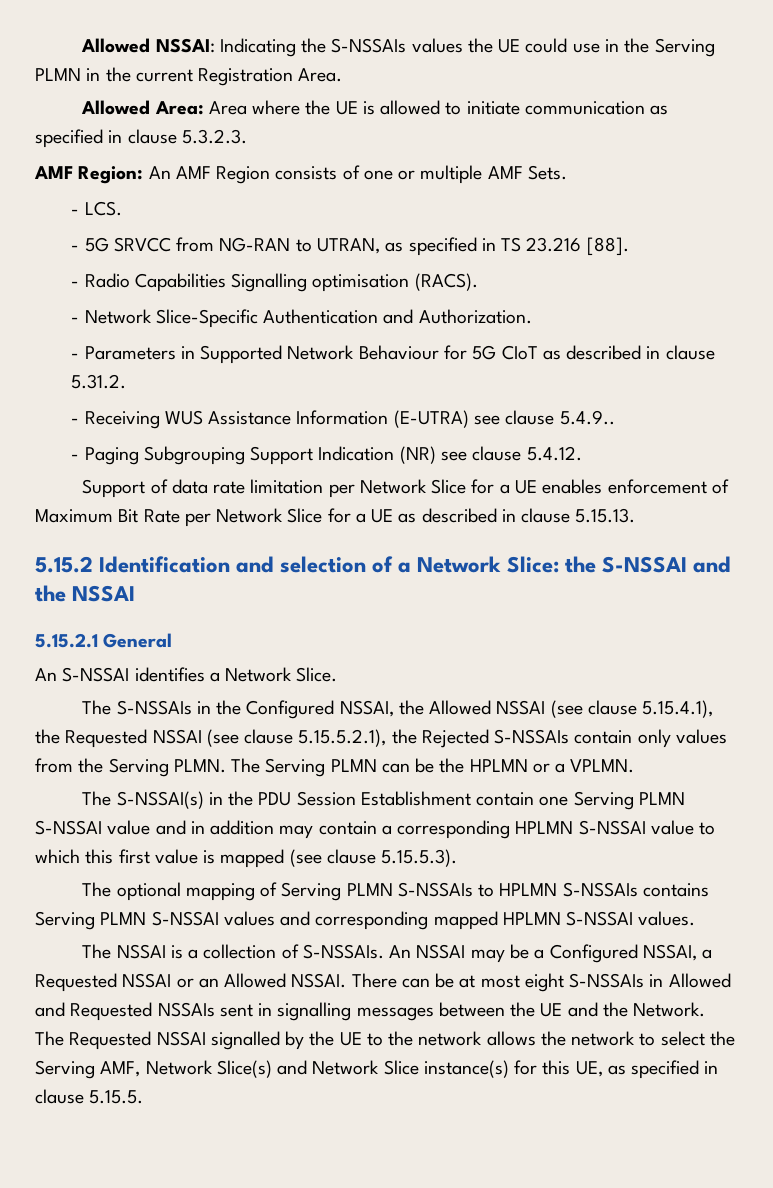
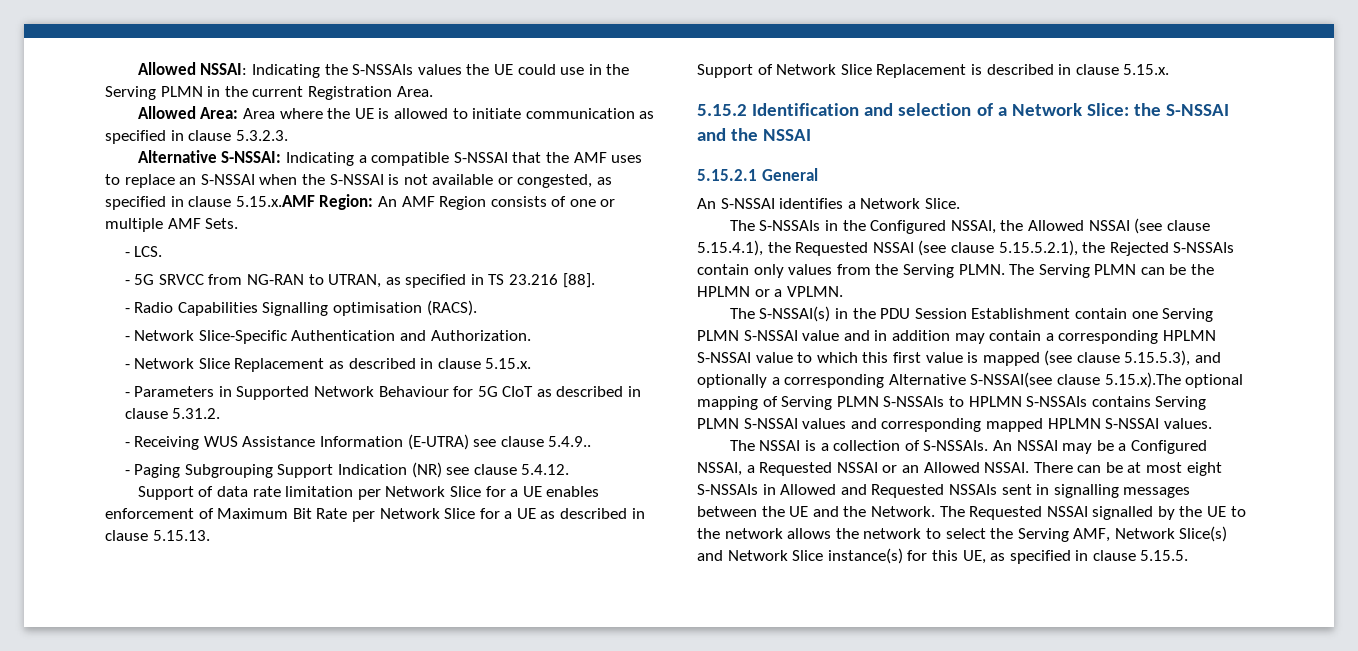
- AMF Region: An AMF Region consists of one or multiple AMF Sets.
+ Alternative S-NSSAI: Indicating a compatible S-NSSAI that the AMF uses to replace an S-NSSAI when the S-NSSAI is not available or congested, as specified in clause 5.15.x.AMF Region: An AMF Region consists of one or multiple AMF Sets.
+ - Network Slice Replacement as described in clause 5.15.x.
+ Support of Network Slice Replacement is described in clause 5.15.x.
- The S-NSSAI(s) in the PDU Session Establishment contain one Serving PLMN S-NSSAI value and in addition may contain a corresponding HPLMN S-NSSAI value to which this first value is mapped (see clause 5.15.5.3).
- The optional mapping of Serving PLMN S-NSSAIs to HPLMN S-NSSAIs contains Serving PLMN S-NSSAI values and corresponding mapped HPLMN S-NSSAI values.
+ The S-NSSAI(s) in the PDU Session Establishment contain one Serving PLMN S-NSSAI value and in addition may contain a corresponding HPLMN S-NSSAI value to which this first value is mapped (see clause 5.15.5.3), and optionally a corresponding Alternative S-NSSAI(see clause 5.15.x).The optional mapping of Serving PLMN S-NSSAIs to HPLMN S-NSSAIs contains Serving PLMN S-NSSAI values and corresponding mapped HPLMN S-NSSAI values.

